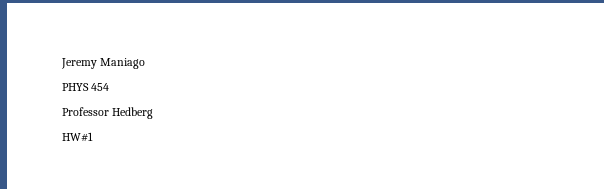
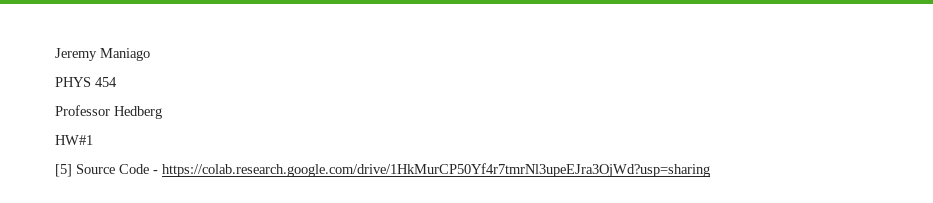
+ [5] Source Code - https://colab.research.google.com/drive/1HkMurCP50Yf4r7tmrNl3upeEJra3OjWd?usp=sharing

